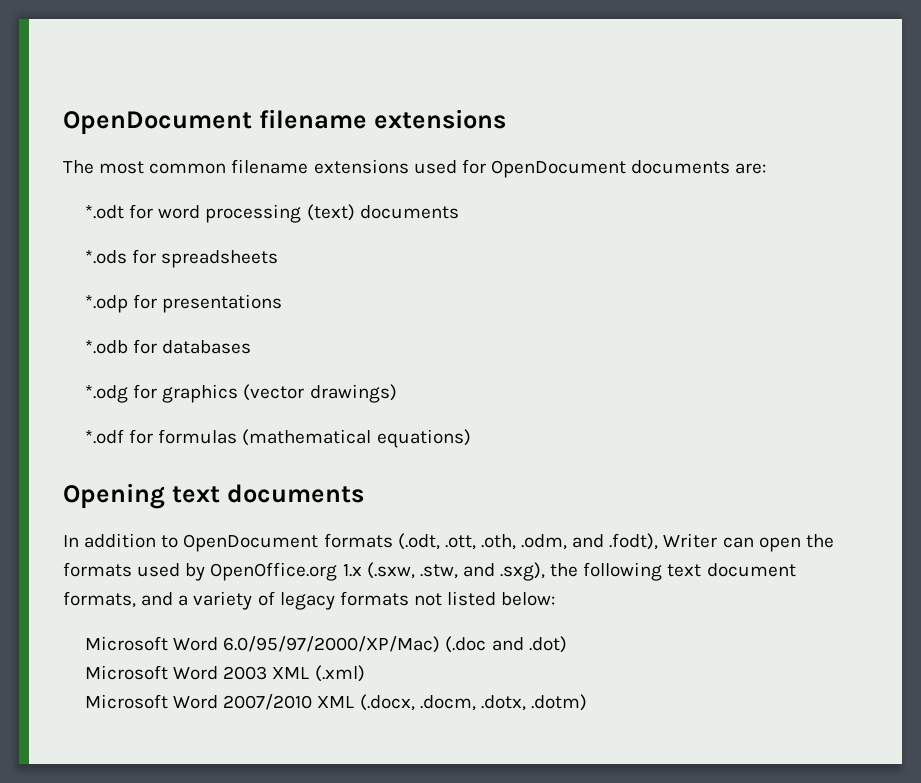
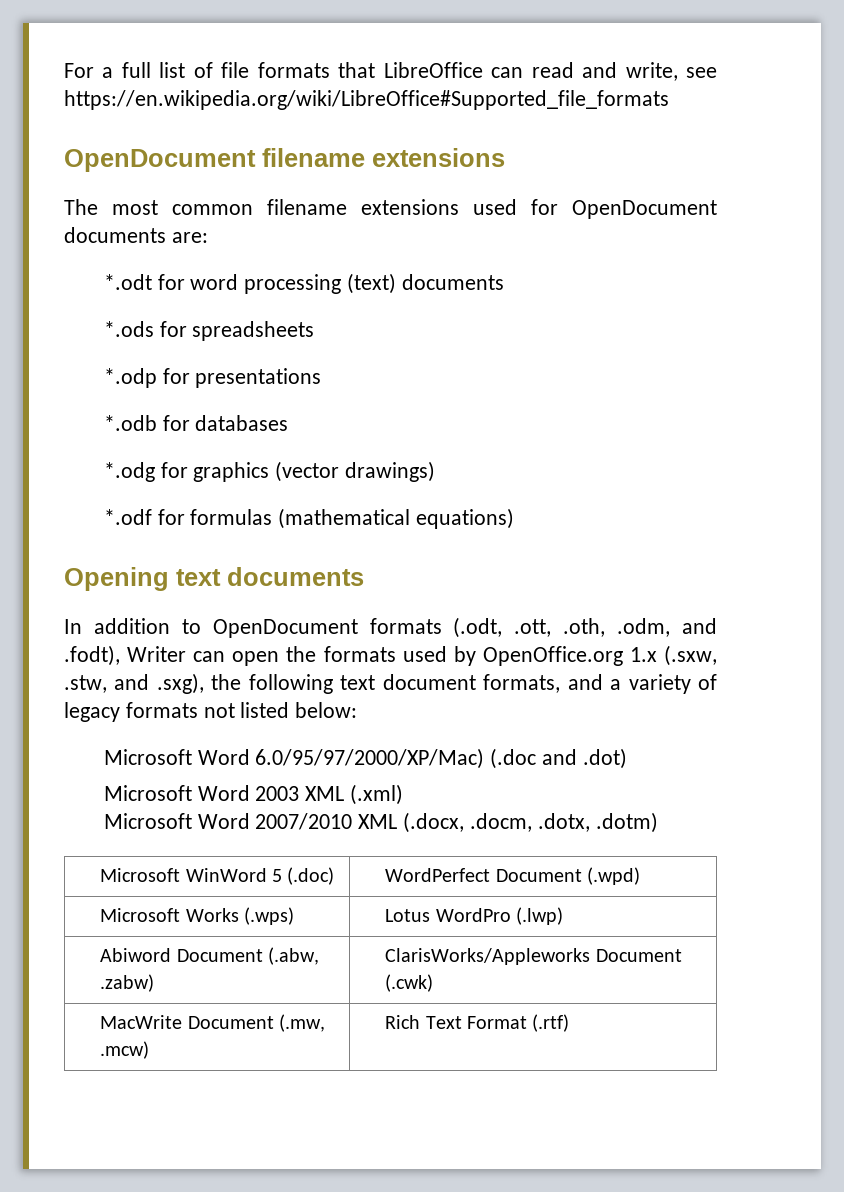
+ For a full list of file formats that LibreOffice can read and write, see https://en.wikipedia.org/wiki/LibreOffice#Supported_file_formats
+ Microsoft WinWord 5 (.doc) | WordPerfect Document (.wpd)
+ Microsoft Works (.wps) | Lotus WordPro (.lwp)
+ Abiword Document (.abw, .zabw) | ClarisWorks/Appleworks Document (.cwk)
+ MacWrite Document (.mw, .mcw) | Rich Text Format (.rtf)

